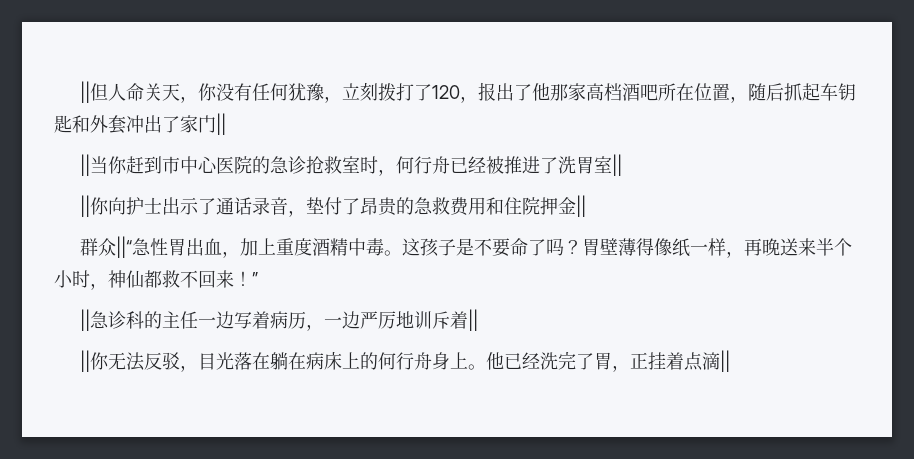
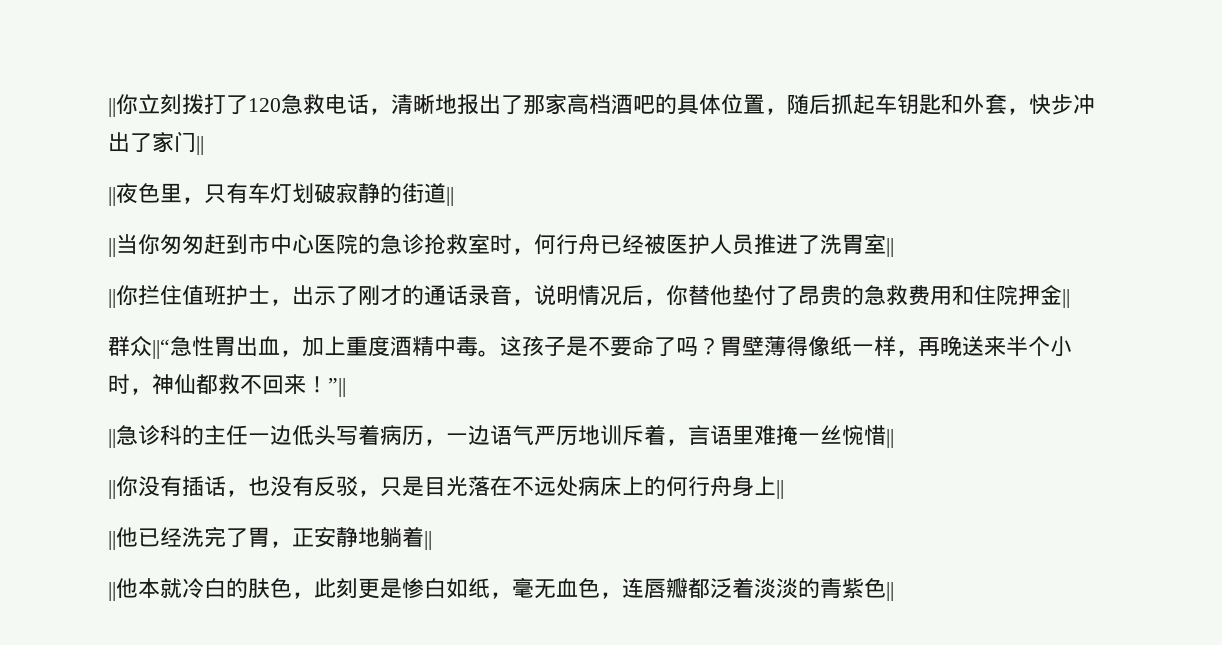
- ||但人命关天，你没有任何犹豫，立刻拨打了120，报出了他那家高档酒吧所在位置，随后抓起车钥匙和外套冲出了家门||
+ ||你立刻拨打了120急救电话，清晰地报出了那家高档酒吧的具体位置，随后抓起车钥匙和外套，快步冲出了家门||
+ ||夜色里，只有车灯划破寂静的街道||
- ||当你赶到市中心医院的急诊抢救室时，何行舟已经被推进了洗胃室||
+ ||当你匆匆赶到市中心医院的急诊抢救室时，何行舟已经被医护人员推进了洗胃室||
- ||你向护士出示了通话录音，垫付了昂贵的急救费用和住院押金||
+ ||你拦住值班护士，出示了刚才的通话录音，说明情况后，你替他垫付了昂贵的急救费用和住院押金||
- 胃壁薄得像纸一样，再晚送来半个小时，神仙都救不回来！”
+ 胃壁薄得像纸一样，再晚送来半个小时，神仙都救不回来！”||
- ||急诊科的主任一边写着病历，一边严厉地训斥着||
- ||你无法反驳，目光落在躺在病床上的何行舟身上。他已经洗完了胃，正挂着点滴||
+ ||急诊科的主任一边低头写着病历，一边语气严厉地训斥着，言语里难掩一丝惋惜||
+ ||你没有插话，也没有反驳，只是目光落在不远处病床上的何行舟身上||
+ ||他已经洗完了胃，正安静地躺着||
+ ||他本就冷白的肤色，此刻更是惨白如纸，毫无血色，连唇瓣都泛着淡淡的青紫色||

